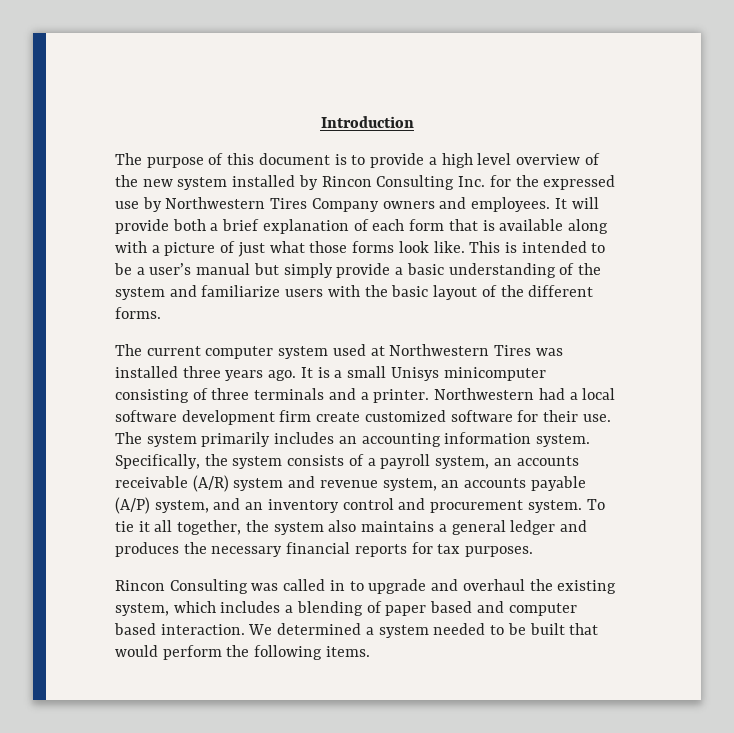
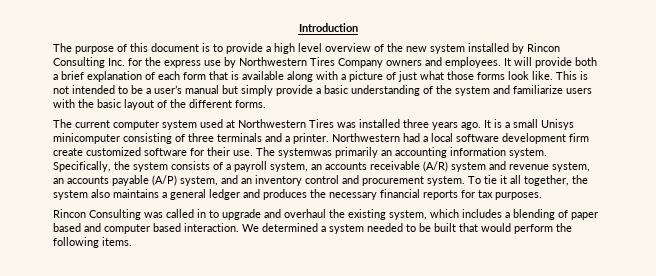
- The purpose of this document is to provide a high level overview of the new system installed by Rincon Consulting Inc. for the expressed use by Northwestern Tires Company owners and employees.
+ The purpose of this document is to provide a high level overview of the new system installed by Rincon Consulting Inc. for the express use by Northwestern Tires Company owners and employees.
- This is intended to be a user’s manual but simply provide a basic understanding of the system and familiarize users with the basic layout of the different forms.
+ This is not intended to be a user’s manual but simply provide a basic understanding of the system and familiarize users with the basic layout of the different forms.
- The system primarily includes an accounting information system.
+ The systemwas primarily an accounting information system.

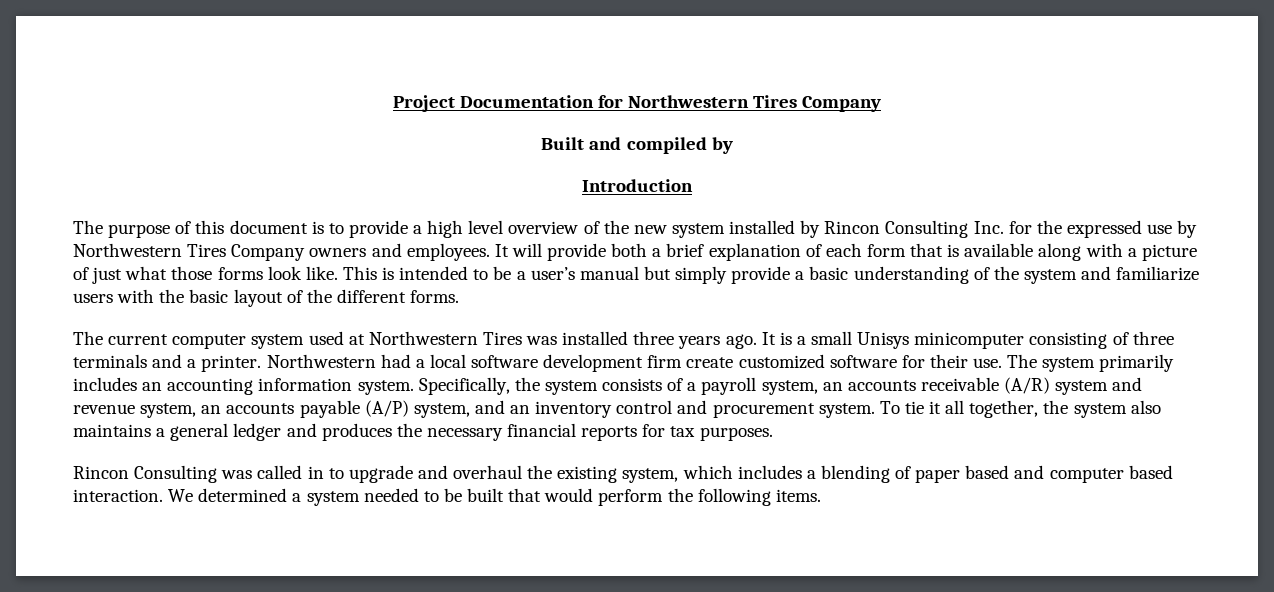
+ Project Documentation for Northwestern Tires Company
+ Built and compiled by
- The purpose of this document is to provide a high level overview of the new system installed by Rincon Consulting Inc. for the express use by Northwestern Tires Company owners and employees.
+ The purpose of this document is to provide a high level overview of the new system installed by Rincon Consulting Inc. for the expressed use by Northwestern Tires Company owners and employees.
- This is not intended to be a user’s manual but simply provide a basic understanding of the system and familiarize users with the basic layout of the different forms.
+ This is intended to be a user’s manual but simply provide a basic understanding of the system and familiarize users with the basic layout of the different forms.
- The systemwas primarily an accounting information system.
+ The system primarily includes an accounting information system.

